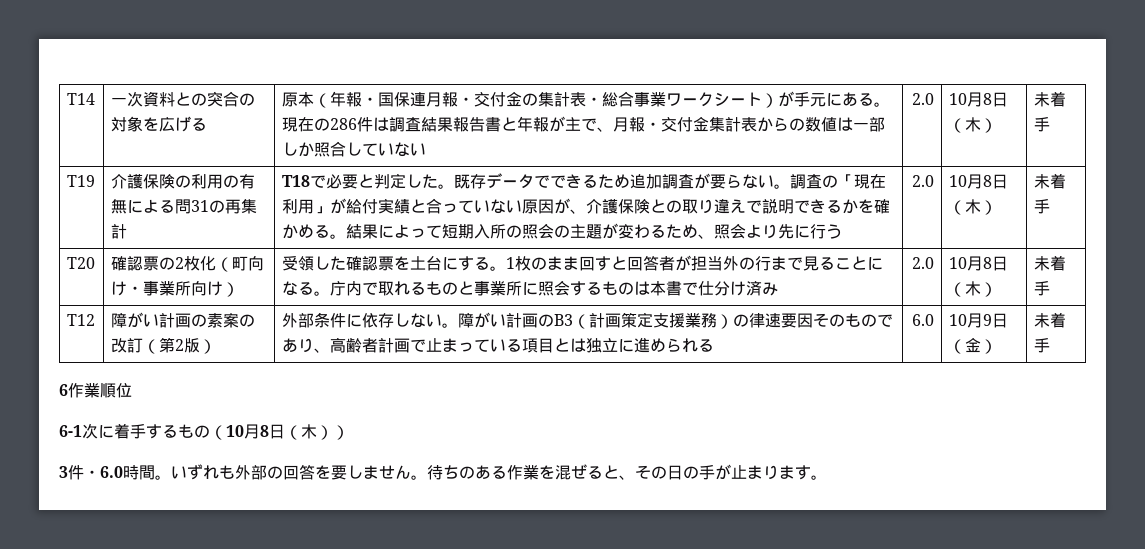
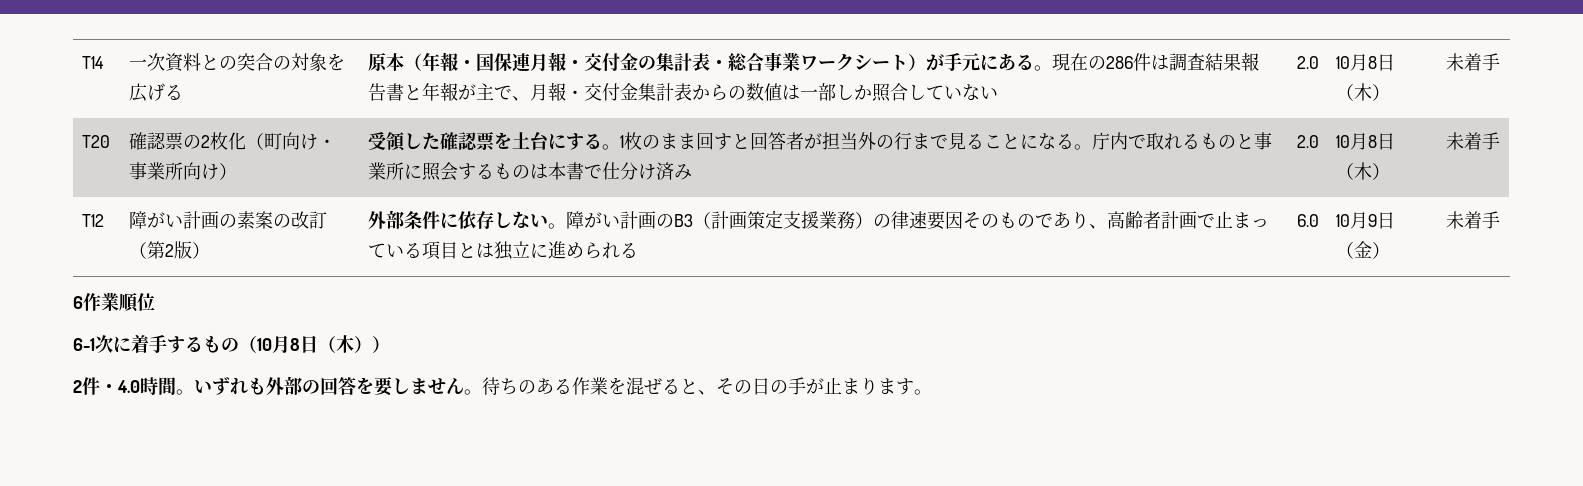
- T19 | 介護保険の利用の有無による問31の再集計 | T18で必要と判定した。既存データでできるため追加調査が要らない。調査の「現在利用」が給付実績と合っていない原因が、介護保険との取り違えで説明できるかを確かめる。結果によって短期入所の照会の主題が変わるため、照会より先に行う | 2.0 | 10月8日（木） | 未着手
- 3件・6.0時間。
+ 2件・4.0時間。

